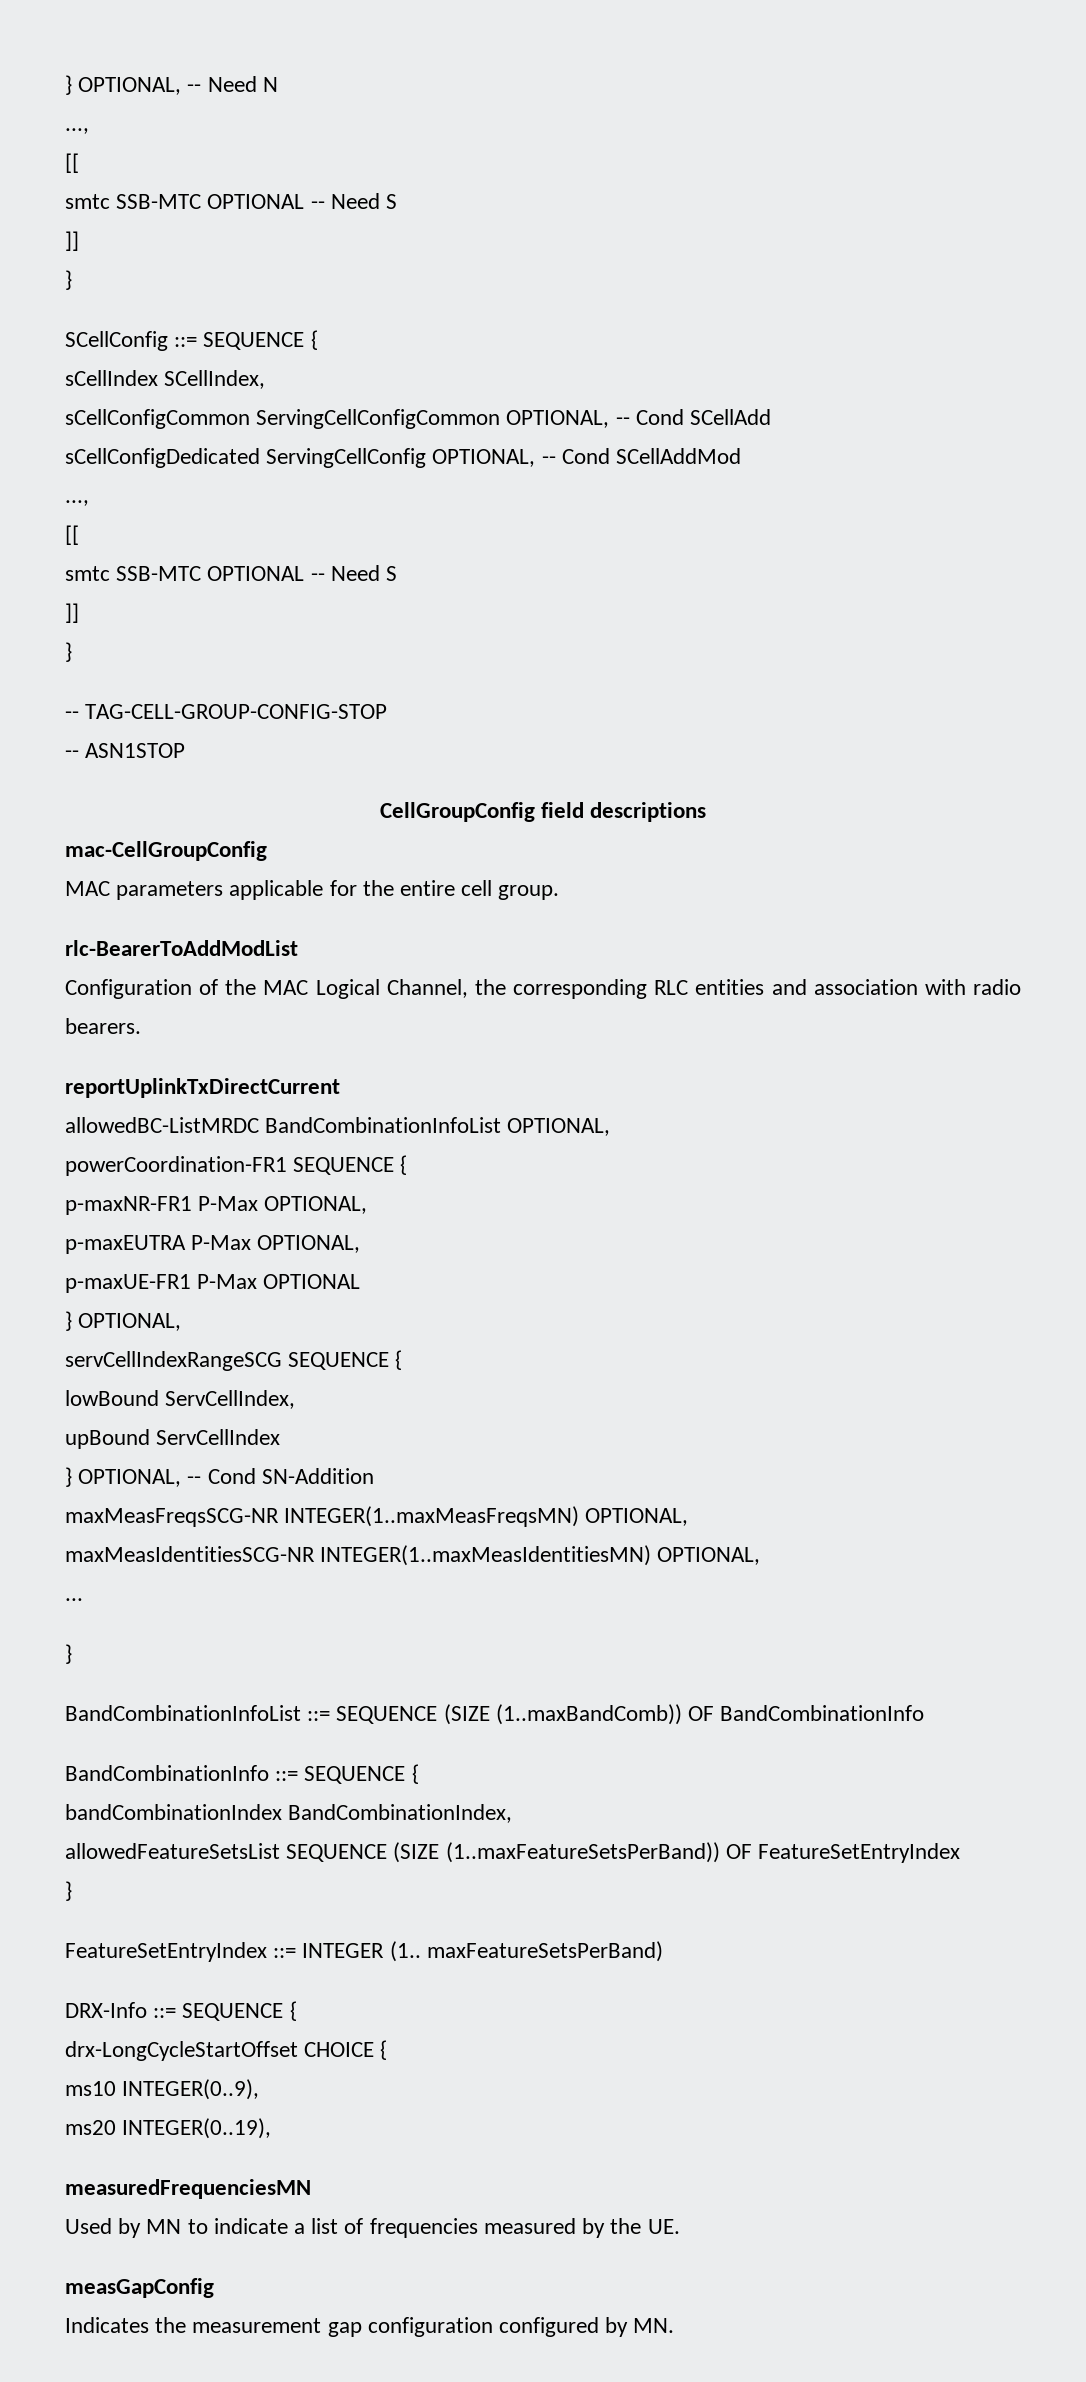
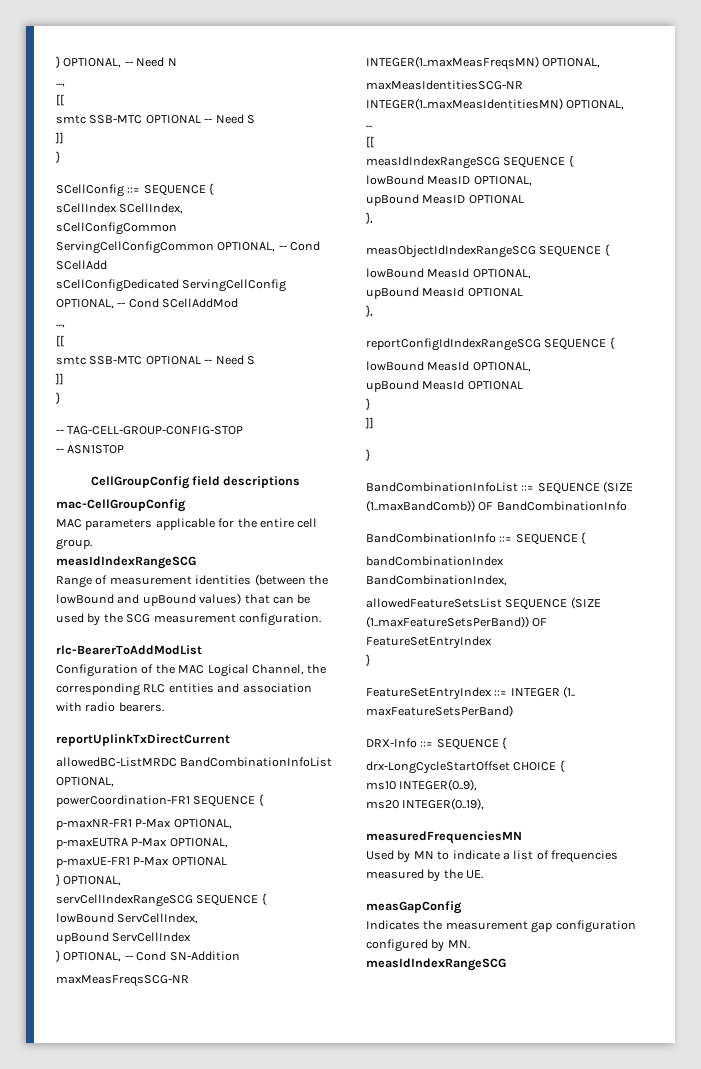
  MAC parameters applicable for the entire cell group.
+ measIdIndexRangeSCG
+ Range of measurement identities (between the lowBound and upBound values) that can be used by the SCG measurement configuration.
  ...
+ [[
+ measIdIndexRangeSCG SEQUENCE {
+ lowBound MeasID OPTIONAL,
+ upBound MeasID OPTIONAL
+ },
+ measObjectIdIndexRangeSCG SEQUENCE {
+ lowBound MeasId OPTIONAL,
+ upBound MeasId OPTIONAL
+ },
+ reportConfigIdIndexRangeSCG SEQUENCE {
+ lowBound MeasId OPTIONAL,
+ upBound MeasId OPTIONAL
+ }
+ ]]
  Indicates the measurement gap configuration configured by MN.
+ measIdIndexRangeSCG

